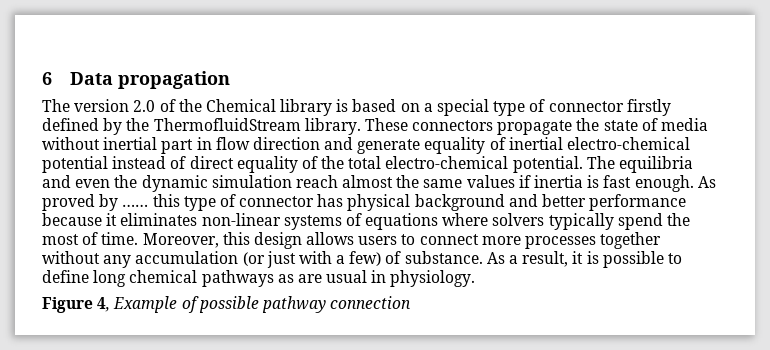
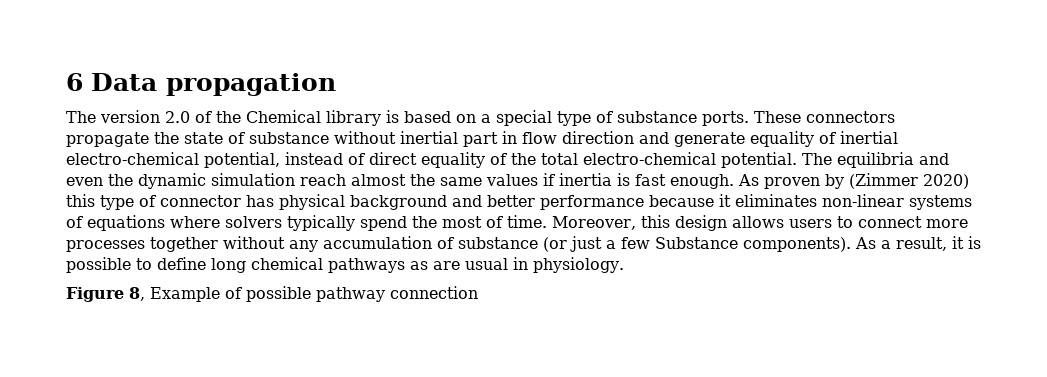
- The version 2.0 of the Chemical library is based on a special type of connector firstly defined by the ThermofluidStream library.
+ The version 2.0 of the Chemical library is based on a special type of substance ports.
- These connectors propagate the state of media without inertial part in flow direction and generate equality of inertial electro-chemical potential instead of direct equality of the total electro-chemical potential.
+ These connectors propagate the state of substance without inertial part in flow direction and generate equality of inertial electro-chemical potential, instead of direct equality of the total electro-chemical potential.
- As proved by …… this type of connector has physical background and better performance because it eliminates non-linear systems of equations where solvers typically spend the most of time.
+ As proven by (Zimmer 2020) this type of connector has physical background and better performance because it eliminates non-linear systems of equations where solvers typically spend the most of time.
- Moreover, this design allows users to connect more processes together without any accumulation (or just with a few) of substance.
+ Moreover, this design allows users to connect more processes together without any accumulation of substance (or just a few Substance components).
- Figure 4, Example of possible pathway connection
+ Figure 8, Example of possible pathway connection

